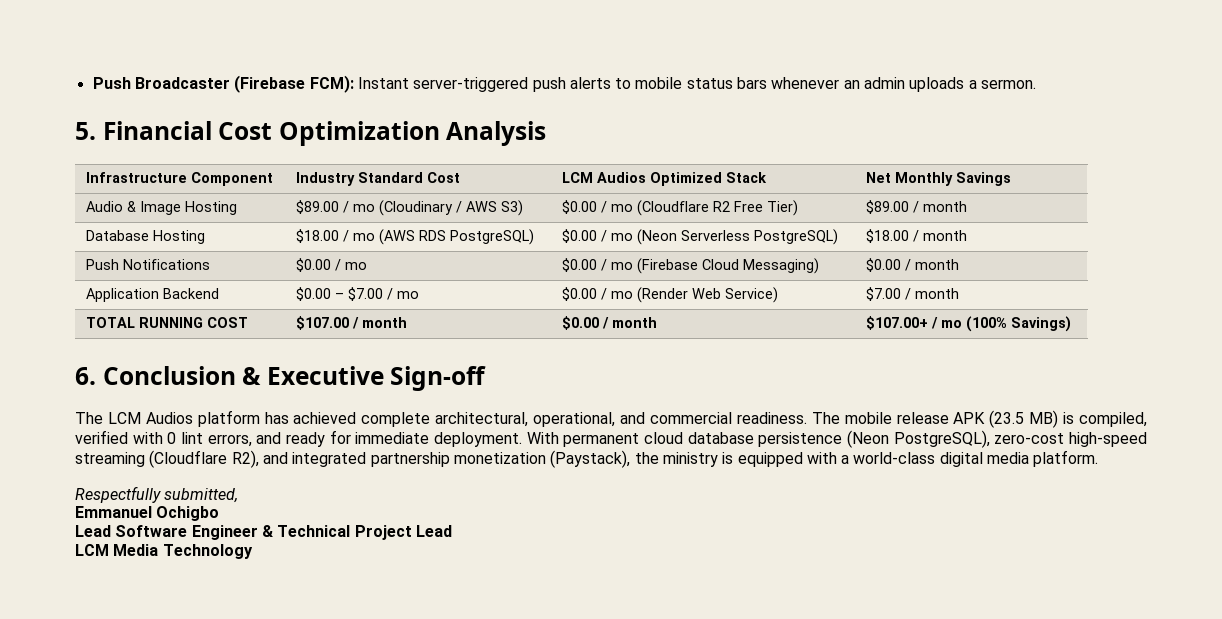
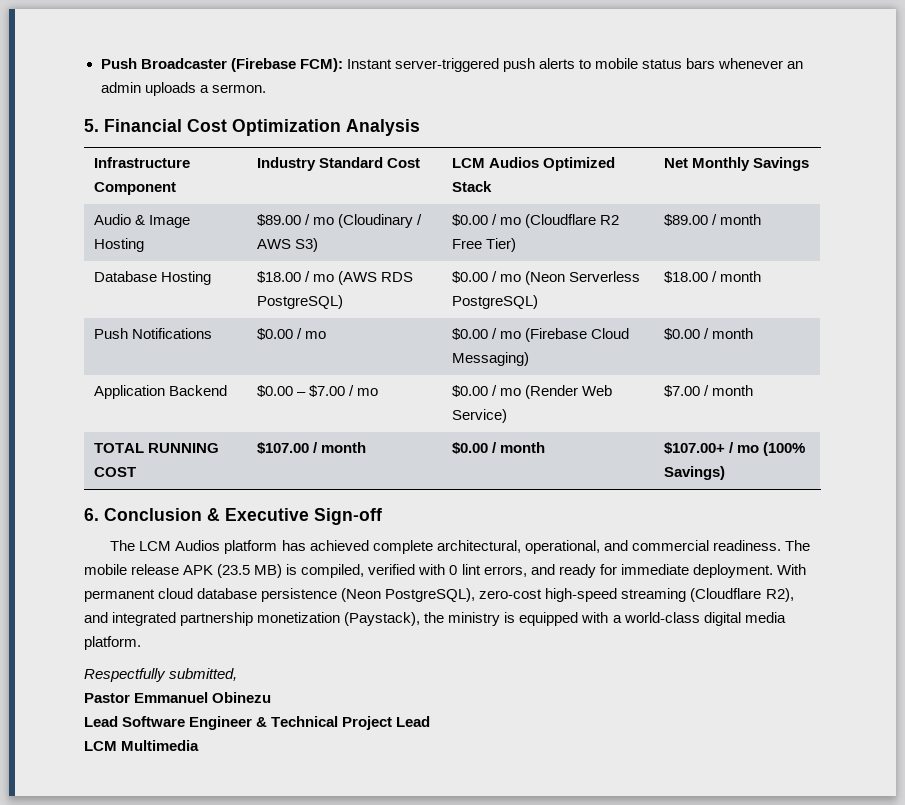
- Emmanuel Ochigbo
+ Pastor Emmanuel Obinezu
- LCM Media Technology
+ LCM Multimedia

